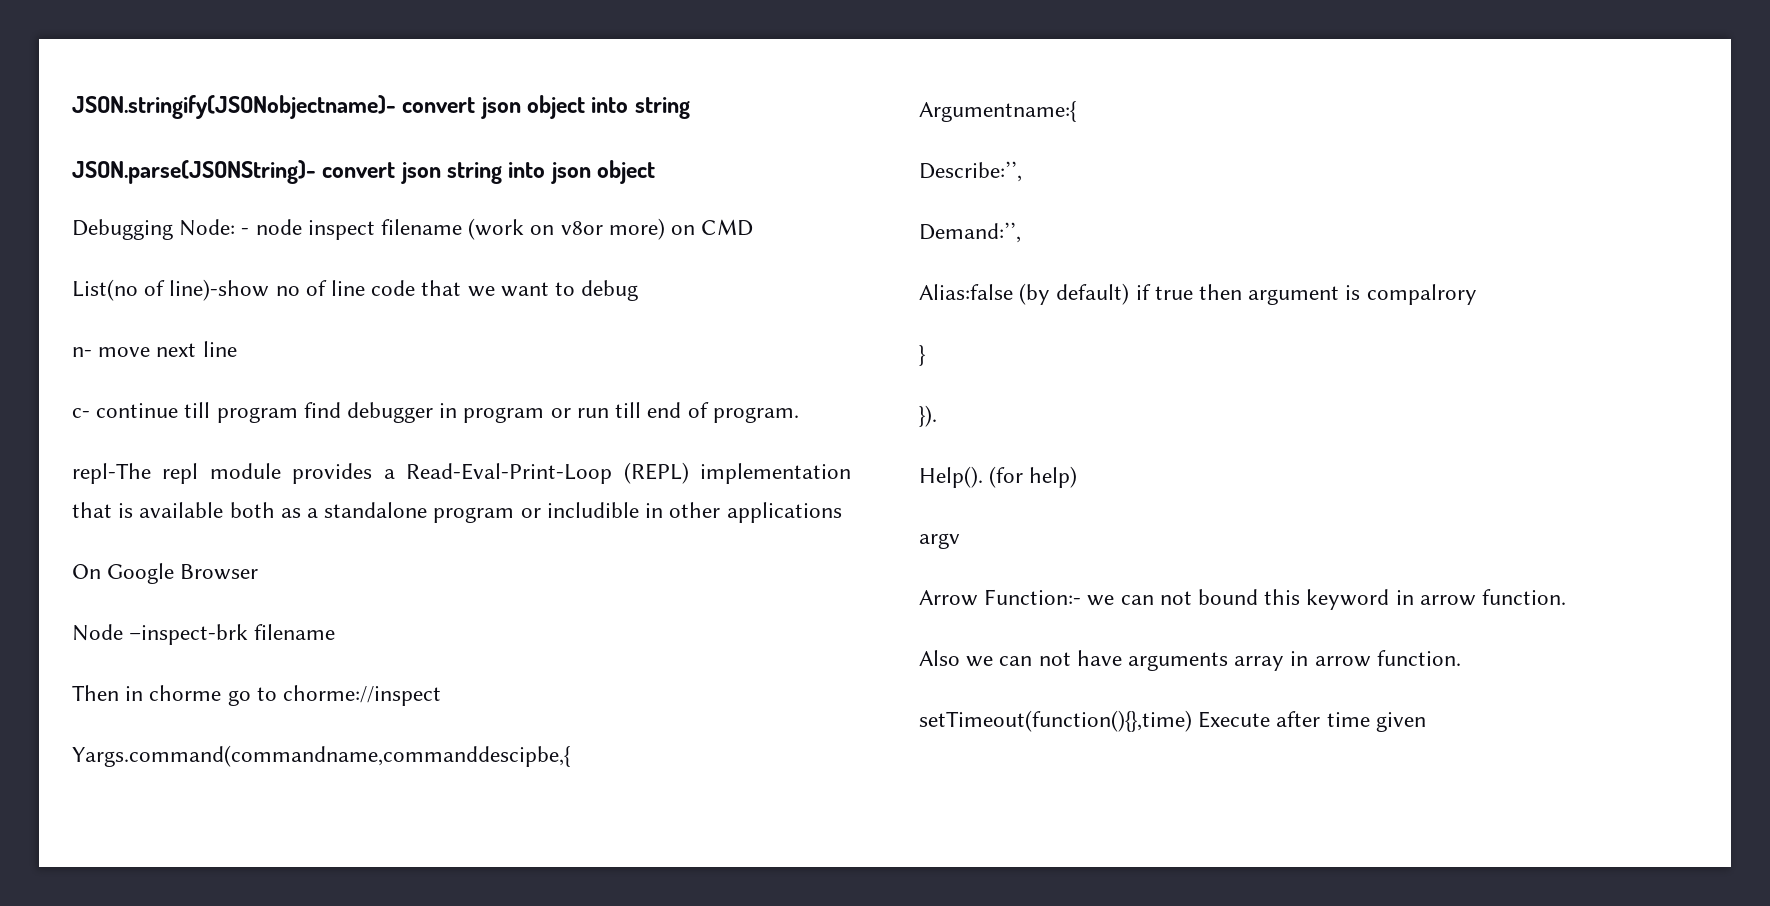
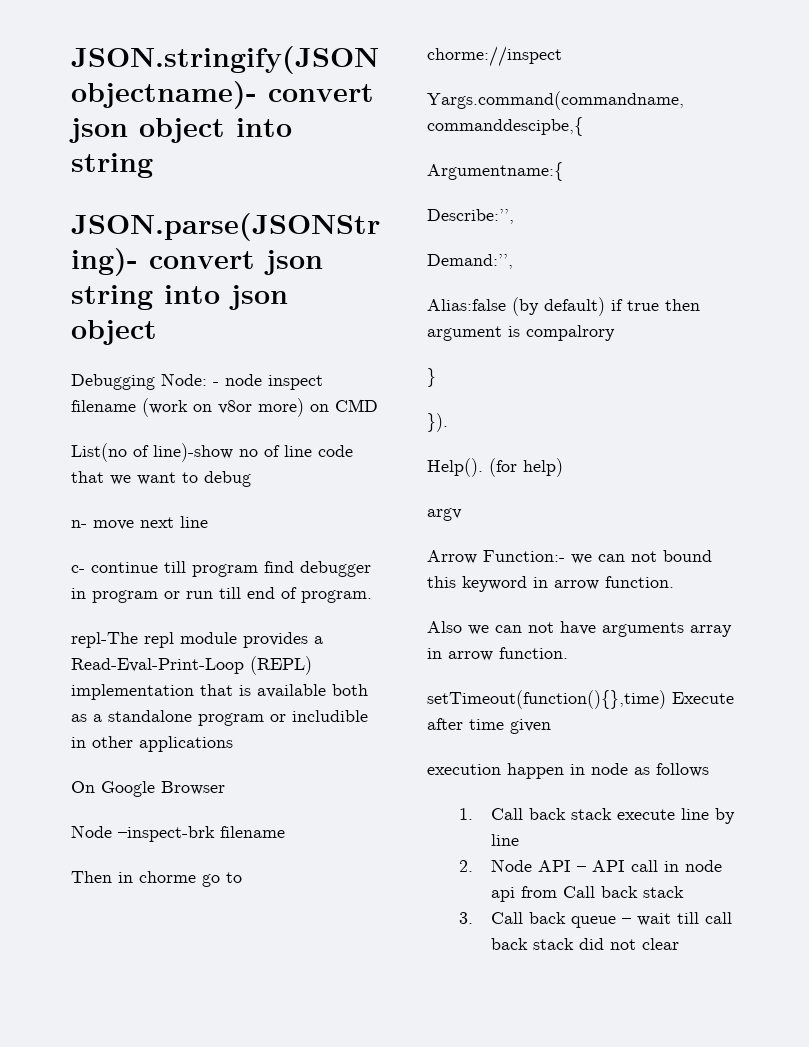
+ execution happen in node as follows
+ 1. Call back stack execute line by line
+ 2. Node API – API call in node api from Call back stack
+ 3. Call back queue – wait till call back stack did not clear

